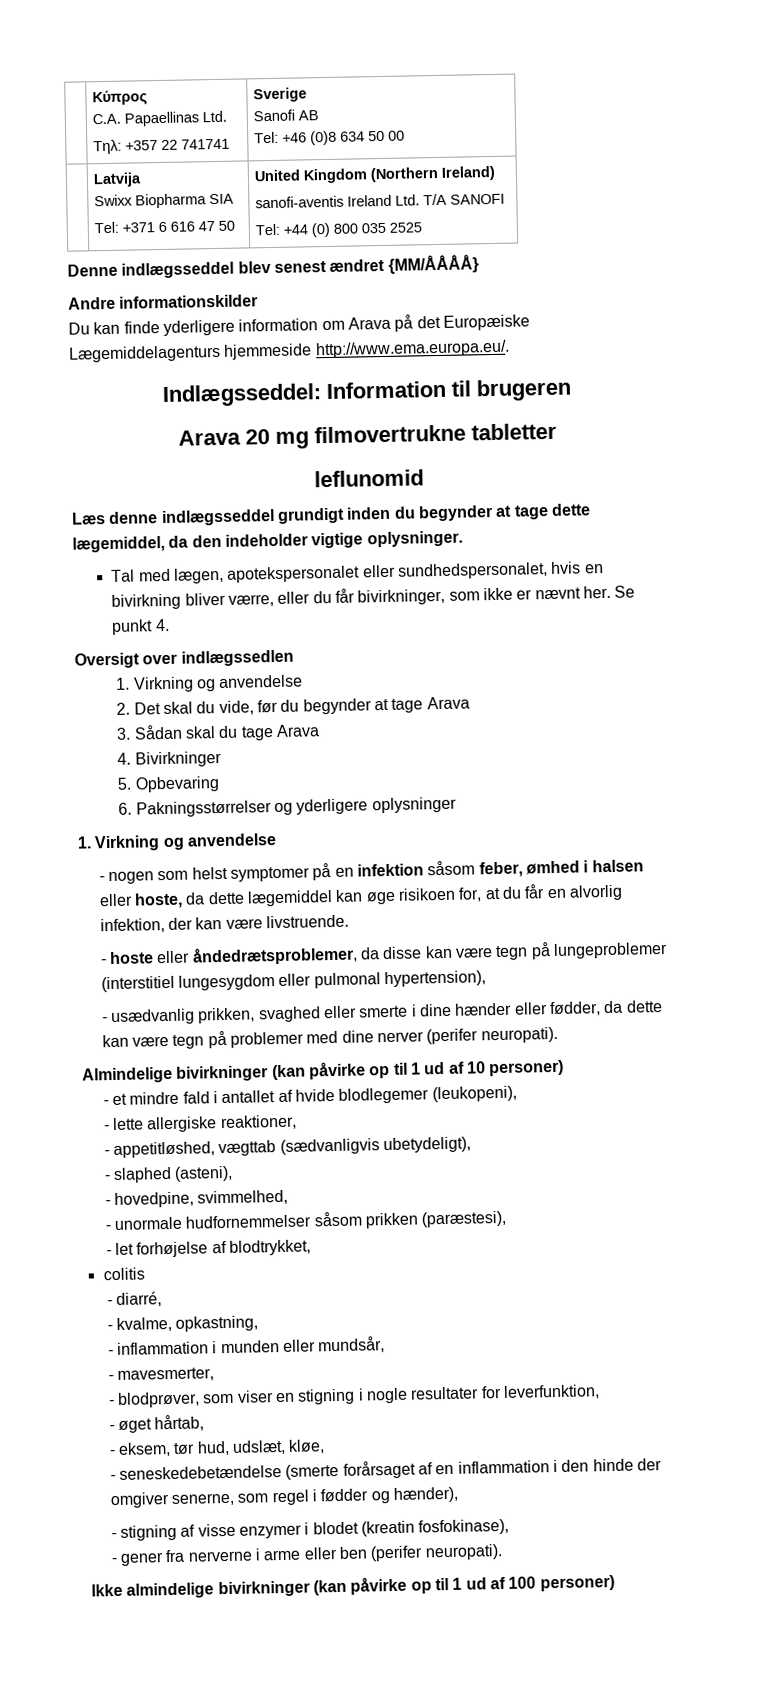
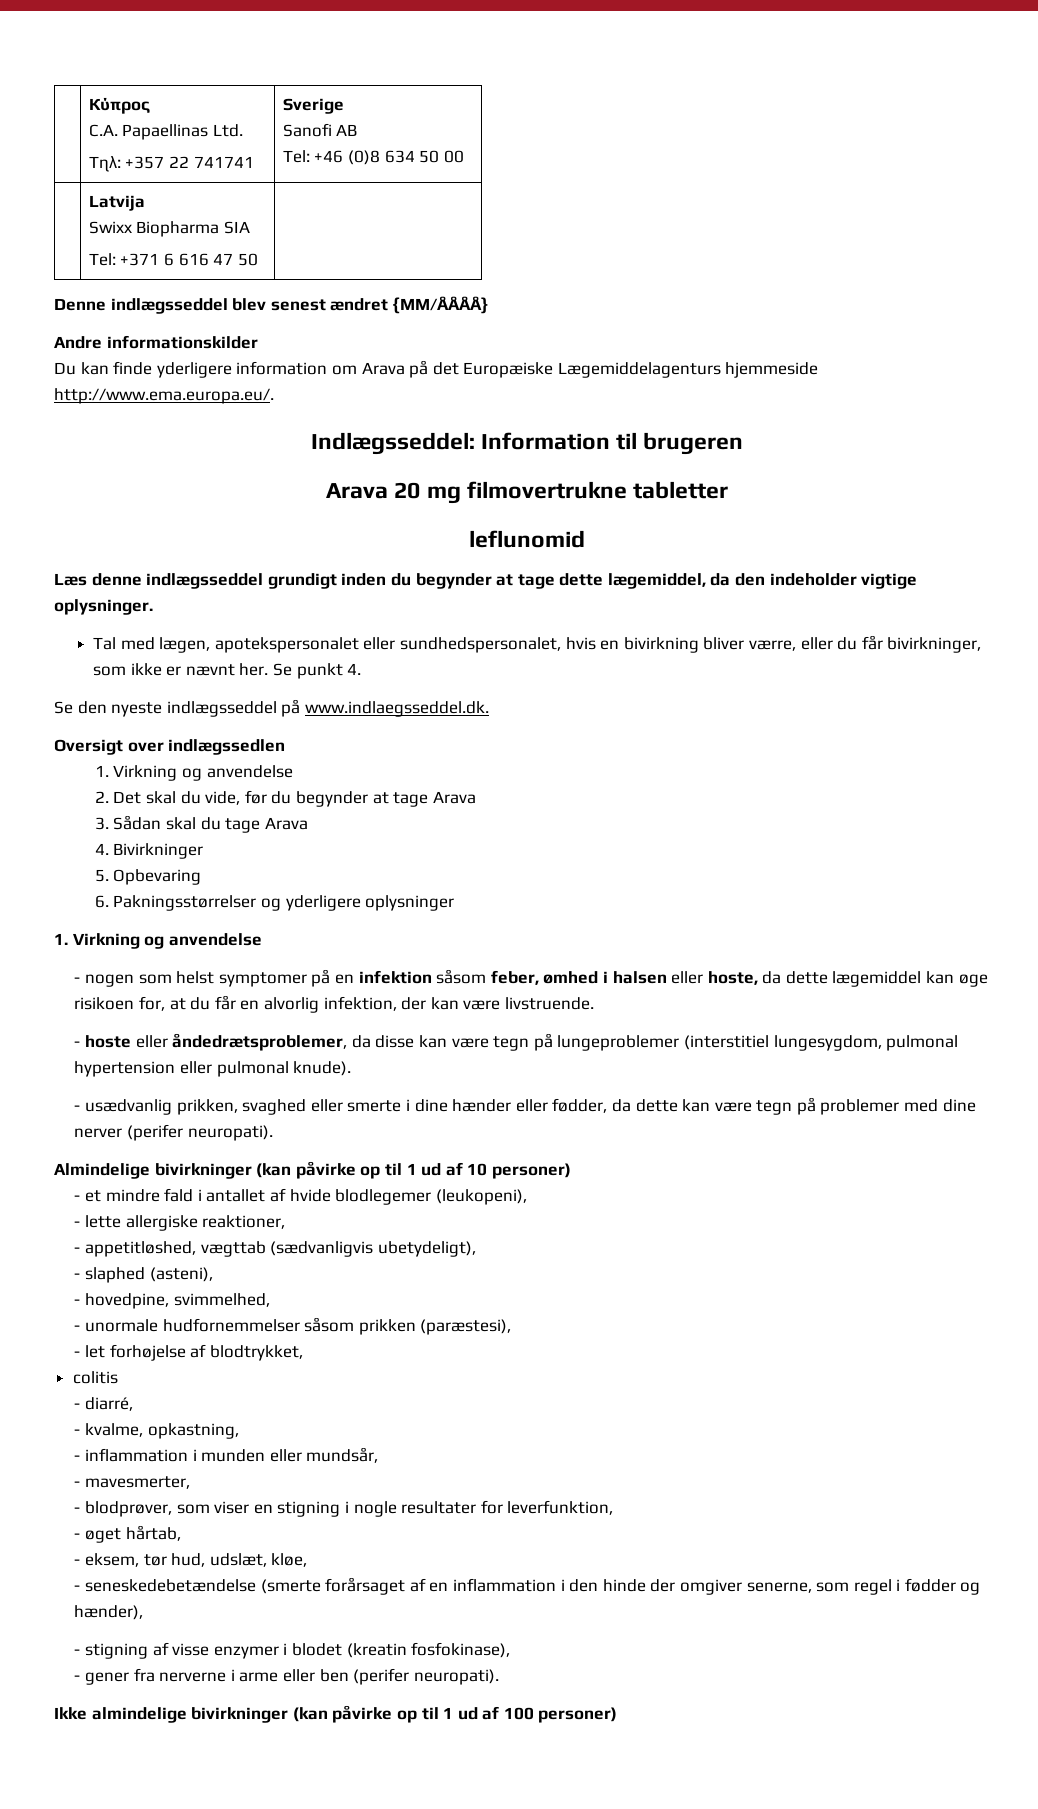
  | Latvija
  Swixx Biopharma SIA
- Tel: +371 6 616 47 50 | United Kingdom (Northern Ireland)
- sanofi-aventis Ireland Ltd. T/A SANOFI
- Tel: +44 (0) 800 035 2525
+ Tel: +371 6 616 47 50 |
+ Se den nyeste indlægsseddel på www.indlaegsseddel.dk.
- - hoste eller åndedrætsproblemer, da disse kan være tegn på lungeproblemer (interstitiel lungesygdom eller pulmonal hypertension),
+ - hoste eller åndedrætsproblemer, da disse kan være tegn på lungeproblemer (interstitiel lungesygdom, pulmonal hypertension eller pulmonal knude).

